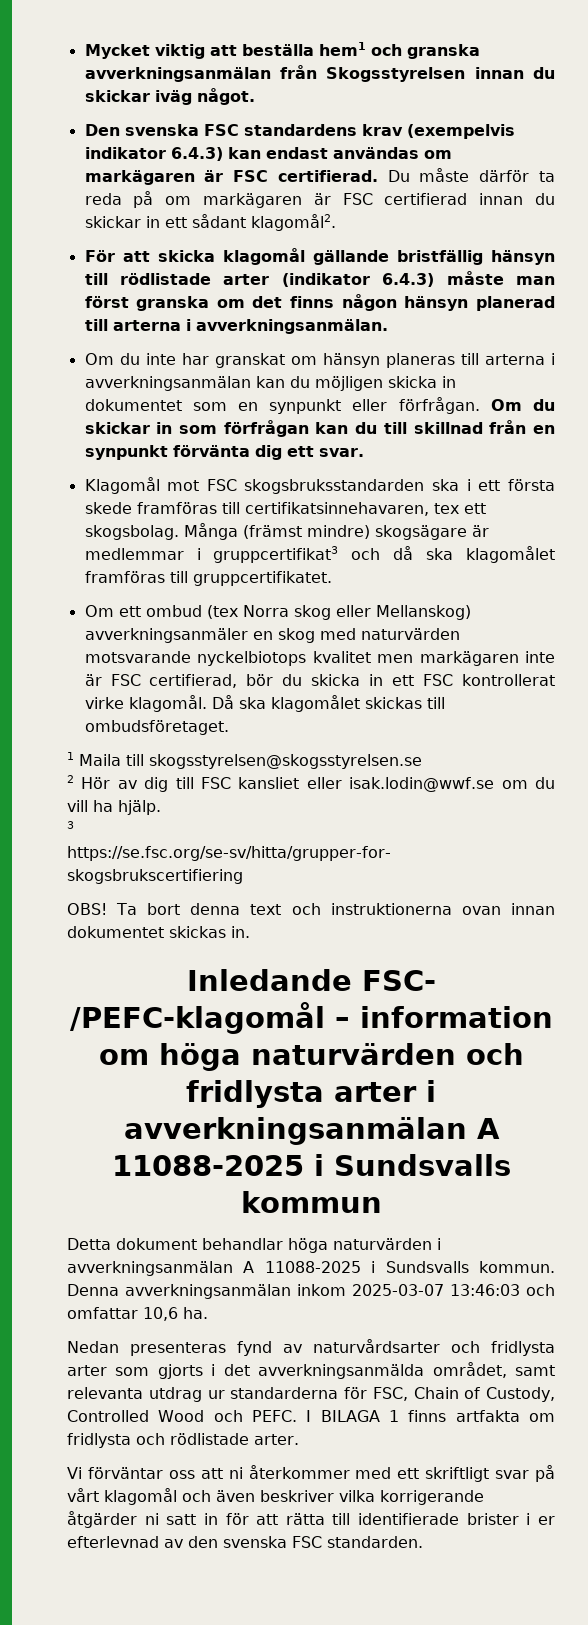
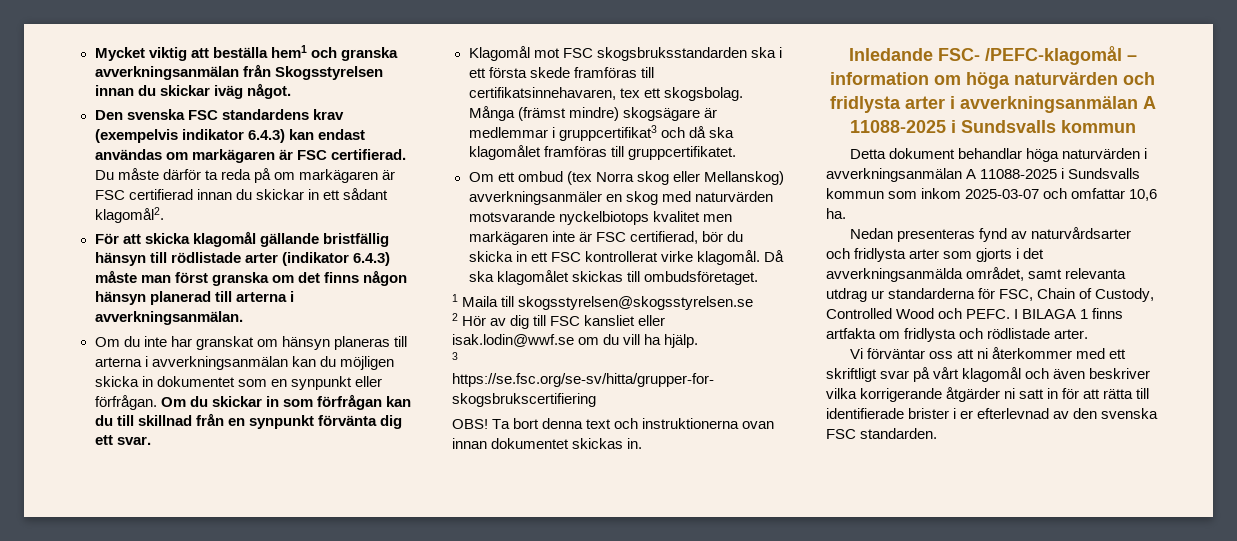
- Detta dokument behandlar höga naturvärden i avverkningsanmälan A 11088-2025 i Sundsvalls kommun. Denna avverkningsanmälan inkom 2025-03-07 13:46:03 och omfattar 10,6 ha.
+ Detta dokument behandlar höga naturvärden i avverkningsanmälan A 11088-2025 i Sundsvalls kommun som inkom 2025-03-07 och omfattar 10,6 ha.

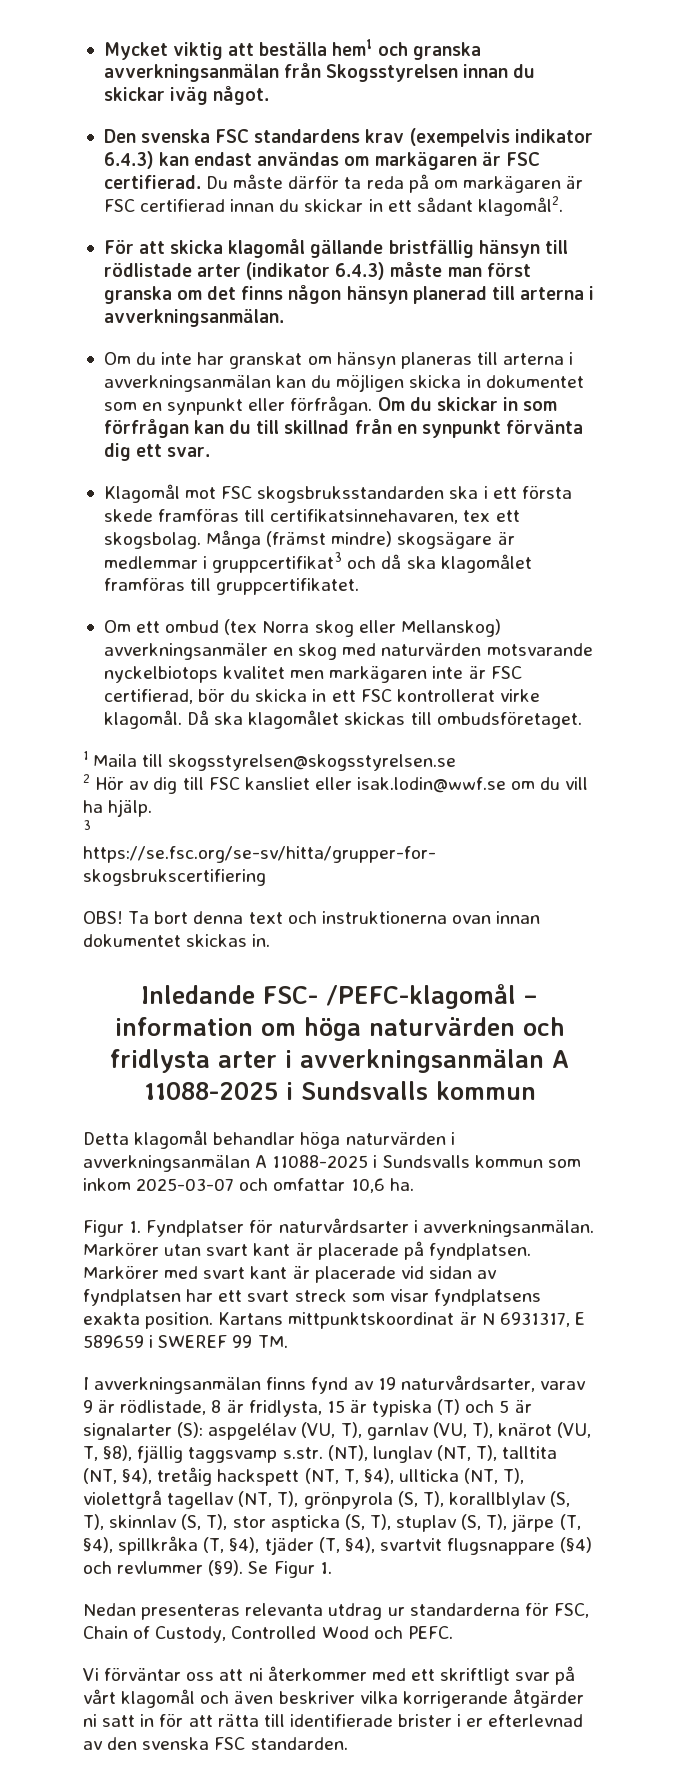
- Detta dokument behandlar höga naturvärden i avverkningsanmälan A 11088-2025 i Sundsvalls kommun som inkom 2025-03-07 och omfattar 10,6 ha.
+ Detta klagomål behandlar höga naturvärden i avverkningsanmälan A 11088-2025 i Sundsvalls kommun som inkom 2025-03-07 och omfattar 10,6 ha.
- Nedan presenteras fynd av naturvårdsarter och fridlysta arter som gjorts i det avverkningsanmälda området, samt relevanta utdrag ur standarderna för FSC, Chain of Custody, Controlled Wood och PEFC. I BILAGA 1 finns artfakta om fridlysta och rödlistade arter.
+ Figur 1. Fyndplatser för naturvårdsarter i avverkningsanmälan. Markörer utan svart kant är placerade på fyndplatsen. Markörer med svart kant är placerade vid sidan av fyndplatsen har ett svart streck som visar fyndplatsens exakta position. Kartans mittpunktskoordinat är N 6931317, E 589659 i SWEREF 99 TM.
+ I avverkningsanmälan finns fynd av 19 naturvårdsarter, varav 9 är rödlistade, 8 är fridlysta, 15 är typiska (T) och 5 är signalarter (S): aspgelélav (VU, T), garnlav (VU, T), knärot (VU, T, §8), fjällig taggsvamp s.str. (NT), lunglav (NT, T), talltita (NT, §4), tretåig hackspett (NT, T, §4), ullticka (NT, T), violettgrå tagellav (NT, T), grönpyrola (S, T), korallblylav (S, T), skinnlav (S, T), stor aspticka (S, T), stuplav (S, T), järpe (T, §4), spillkråka (T, §4), tjäder (T, §4), svartvit flugsnappare (§4) och revlummer (§9). Se Figur 1.
+ Nedan presenteras relevanta utdrag ur standarderna för FSC, Chain of Custody, Controlled Wood och PEFC.

